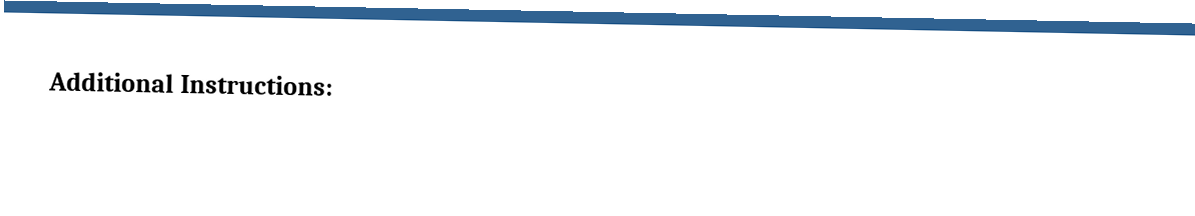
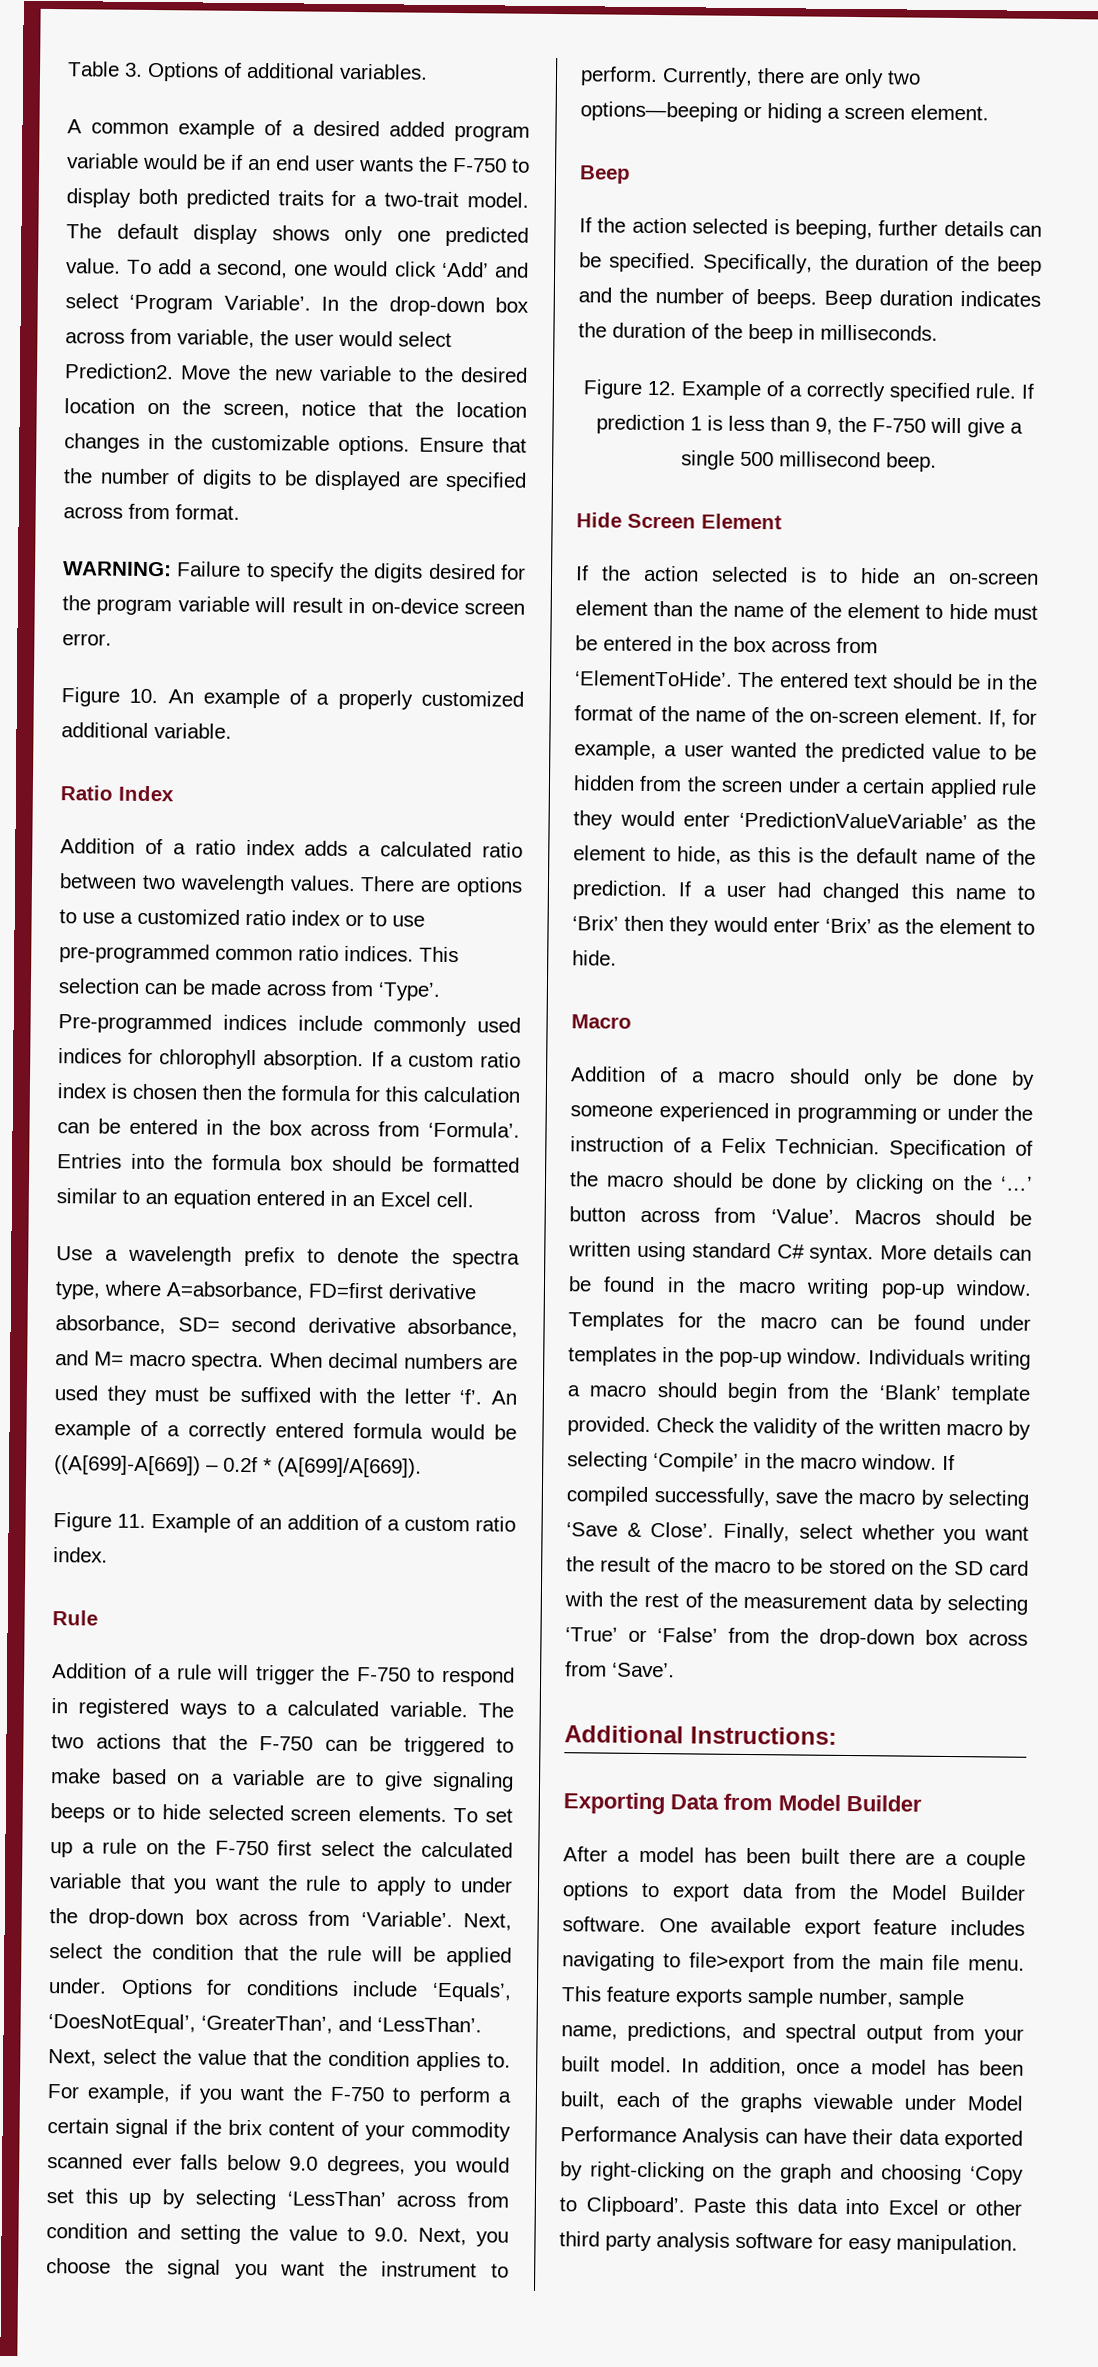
+ Table 3. Options of additional variables.
+ A common example of a desired added program variable would be if an end user wants the F-750 to display both predicted traits for a two-trait model. The default display shows only one predicted value. To add a second, one would click ‘Add’ and select ‘Program Variable’. In the drop-down box across from variable, the user would select Prediction2. Move the new variable to the desired location on the screen, notice that the location changes in the customizable options. Ensure that the number of digits to be displayed are specified across from format.
+ WARNING: Failure to specify the digits desired for the program variable will result in on-device screen error.
+ Figure 10. An example of a properly customized additional variable.
+ Ratio Index
+ Addition of a ratio index adds a calculated ratio between two wavelength values. There are options to use a customized ratio index or to use pre-programmed common ratio indices. This selection can be made across from ‘Type’. Pre-programmed indices include commonly used indices for chlorophyll absorption. If a custom ratio index is chosen then the formula for this calculation can be entered in the box across from ‘Formula’. Entries into the formula box should be formatted similar to an equation entered in an Excel cell.
+ Use a wavelength prefix to denote the spectra type, where A=absorbance, FD=first derivative absorbance, SD= second derivative absorbance, and M= macro spectra. When decimal numbers are used they must be suffixed with the letter ‘f’. An example of a correctly entered formula would be ((A[699]-A[669]) – 0.2f * (A[699]/A[669]).
+ Figure 11. Example of an addition of a custom ratio index.
+ Rule
+ Addition of a rule will trigger the F-750 to respond in registered ways to a calculated variable. The two actions that the F-750 can be triggered to make based on a variable are to give signaling beeps or to hide selected screen elements. To set up a rule on the F-750 first select the calculated variable that you want the rule to apply to under the drop-down box across from ‘Variable’. Next, select the condition that the rule will be applied under. Options for conditions include ‘Equals’, ‘DoesNotEqual’, ‘GreaterThan’, and ‘LessThan’. Next, select the value that the condition applies to. For example, if you want the F-750 to perform a certain signal if the brix content of your commodity scanned ever falls below 9.0 degrees, you would set this up by selecting ‘LessThan’ across from condition and setting the value to 9.0. Next, you choose the signal you want the instrument to perform. Currently, there are only two options—beeping or hiding a screen element.
+ Beep
+ If the action selected is beeping, further details can be specified. Specifically, the duration of the beep and the number of beeps. Beep duration indicates the duration of the beep in milliseconds.
+ Figure 12. Example of a correctly specified rule. If prediction 1 is less than 9, the F-750 will give a single 500 millisecond beep.
+ Hide Screen Element
+ If the action selected is to hide an on-screen element than the name of the element to hide must be entered in the box across from ‘ElementToHide’. The entered text should be in the format of the name of the on-screen element. If, for example, a user wanted the predicted value to be hidden from the screen under a certain applied rule they would enter ‘PredictionValueVariable’ as the element to hide, as this is the default name of the prediction. If a user had changed this name to ‘Brix’ then they would enter ‘Brix’ as the element to hide.
+ Macro
+ Addition of a macro should only be done by someone experienced in programming or under the instruction of a Felix Technician. Specification of the macro should be done by clicking on the ‘…’ button across from ‘Value’. Macros should be written using standard C# syntax. More details can be found in the macro writing pop-up window. Templates for the macro can be found under templates in the pop-up window. Individuals writing a macro should begin from the ‘Blank’ template provided. Check the validity of the written macro by selecting ‘Compile’ in the macro window. If compiled successfully, save the macro by selecting ‘Save & Close’. Finally, select whether you want the result of the macro to be stored on the SD card with the rest of the measurement data by selecting ‘True’ or ‘False’ from the drop-down box across from ‘Save’.
  Additional Instructions:
+ Exporting Data from Model Builder
+ After a model has been built there are a couple options to export data from the Model Builder software. One available export feature includes navigating to file>export from the main file menu. This feature exports sample number, sample name, predictions, and spectral output from your built model. In addition, once a model has been built, each of the graphs viewable under Model Performance Analysis can have their data exported by right-clicking on the graph and choosing ‘Copy to Clipboard’. Paste this data into Excel or other third party analysis software for easy manipulation.

